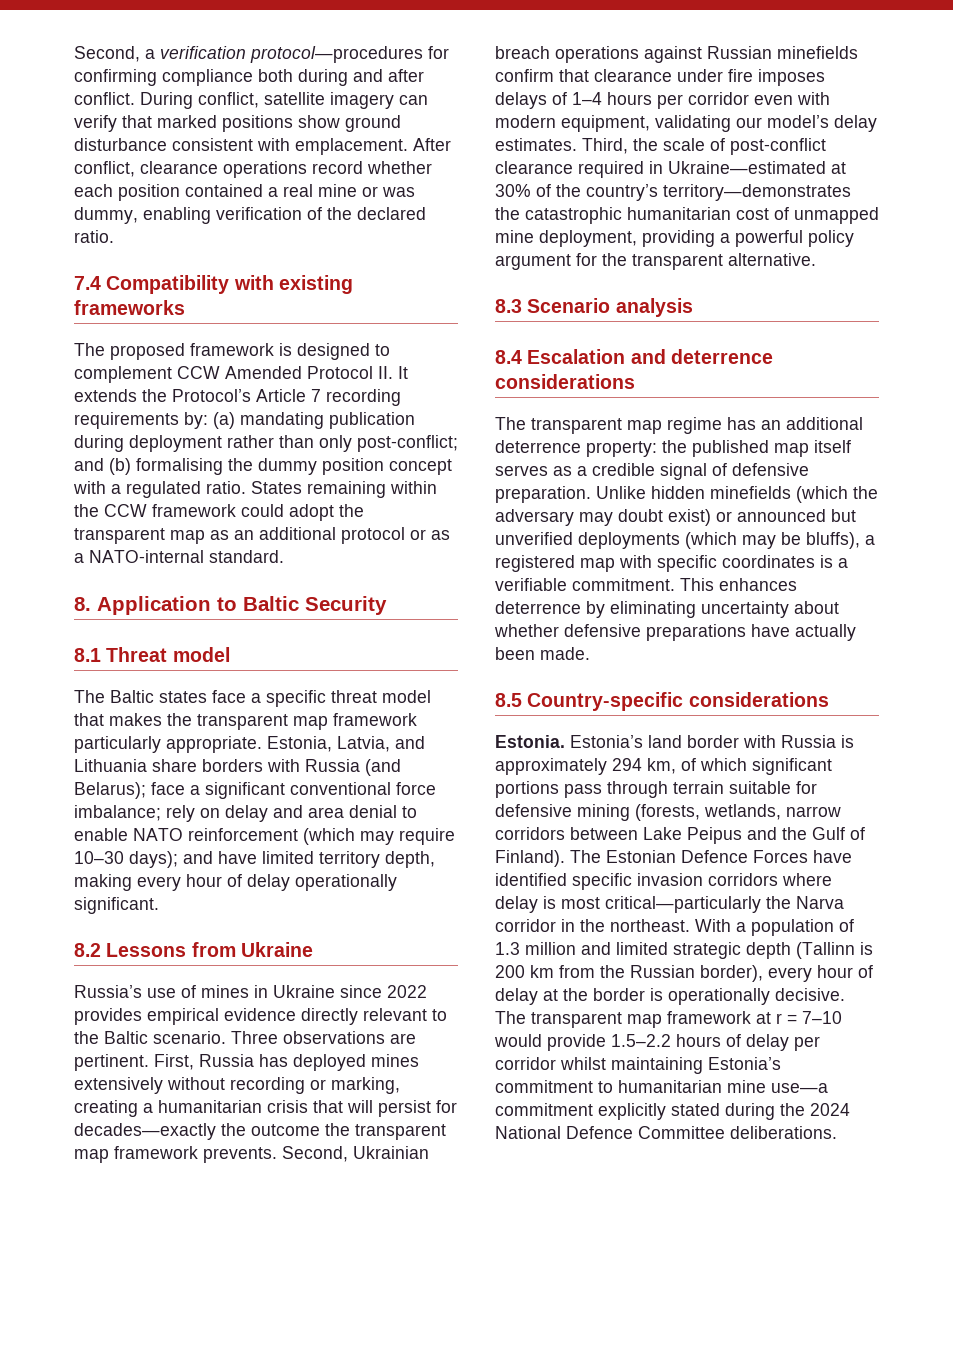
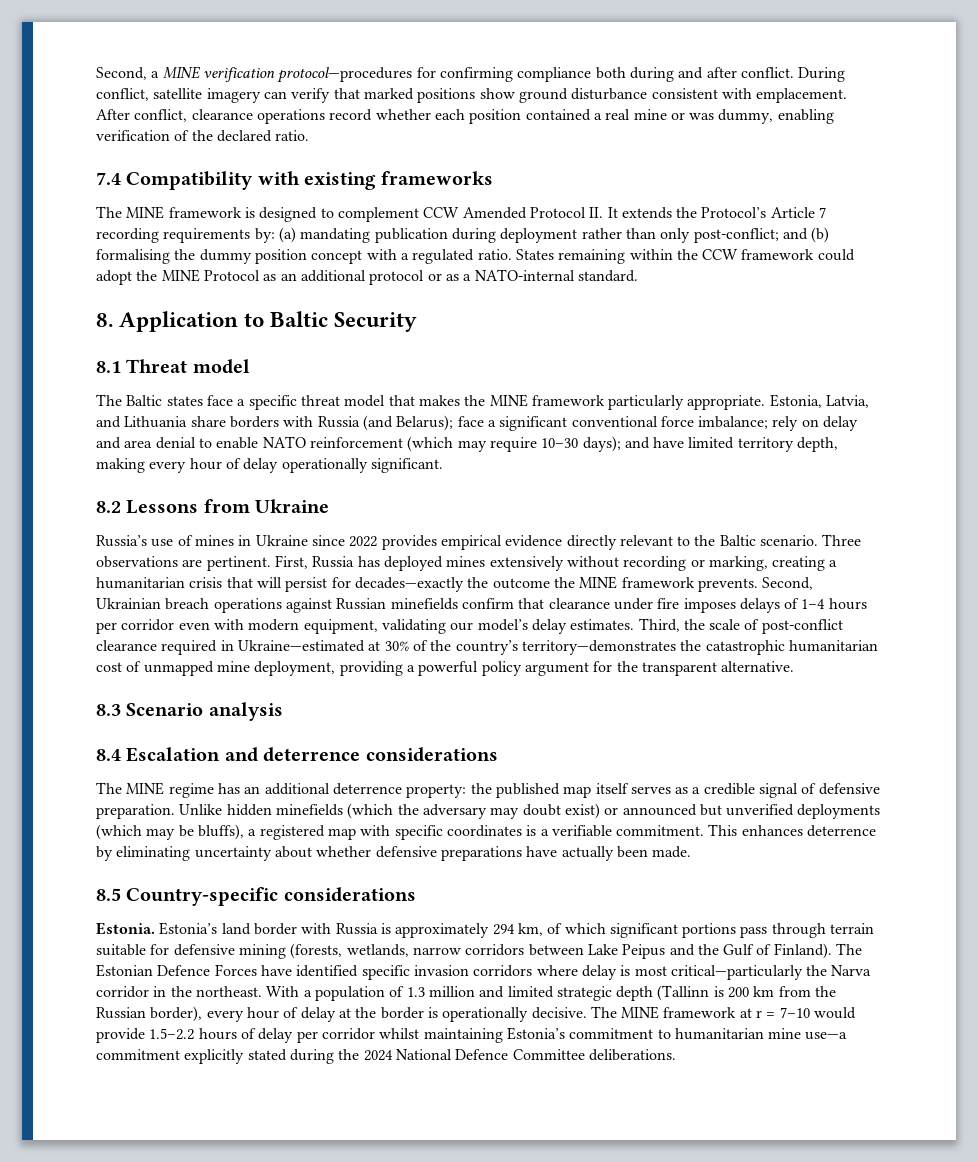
- Second, a verification protocol—procedures for confirming compliance both during and after conflict.
+ Second, a MINE verification protocol—procedures for confirming compliance both during and after conflict.
- The proposed framework is designed to complement CCW Amended Protocol II. It extends the Protocol’s Article 7 recording requirements by: (a) mandating publication during deployment rather than only post-conflict; and (b) formalising the dummy position concept with a regulated ratio.
+ The MINE framework is designed to complement CCW Amended Protocol II. It extends the Protocol’s Article 7 recording requirements by: (a) mandating publication during deployment rather than only post-conflict; and (b) formalising the dummy position concept with a regulated ratio.
- States remaining within the CCW framework could adopt the transparent map as an additional protocol or as a NATO-internal standard.
+ States remaining within the CCW framework could adopt the MINE Protocol as an additional protocol or as a NATO-internal standard.
- The Baltic states face a specific threat model that makes the transparent map framework particularly appropriate.
+ The Baltic states face a specific threat model that makes the MINE framework particularly appropriate.
- First, Russia has deployed mines extensively without recording or marking, creating a humanitarian crisis that will persist for decades—exactly the outcome the transparent map framework prevents.
+ First, Russia has deployed mines extensively without recording or marking, creating a humanitarian crisis that will persist for decades—exactly the outcome the MINE framework prevents.
- The transparent map regime has an additional deterrence property: the published map itself serves as a credible signal of defensive preparation.
+ The MINE regime has an additional deterrence property: the published map itself serves as a credible signal of defensive preparation.
- The transparent map framework at r = 7–10 would provide 1.5–2.2 hours of delay per corridor whilst maintaining Estonia’s commitment to humanitarian mine use—a commitment explicitly stated during the 2024 National Defence Committee deliberations.
+ The MINE framework at r = 7–10 would provide 1.5–2.2 hours of delay per corridor whilst maintaining Estonia’s commitment to humanitarian mine use—a commitment explicitly stated during the 2024 National Defence Committee deliberations.

